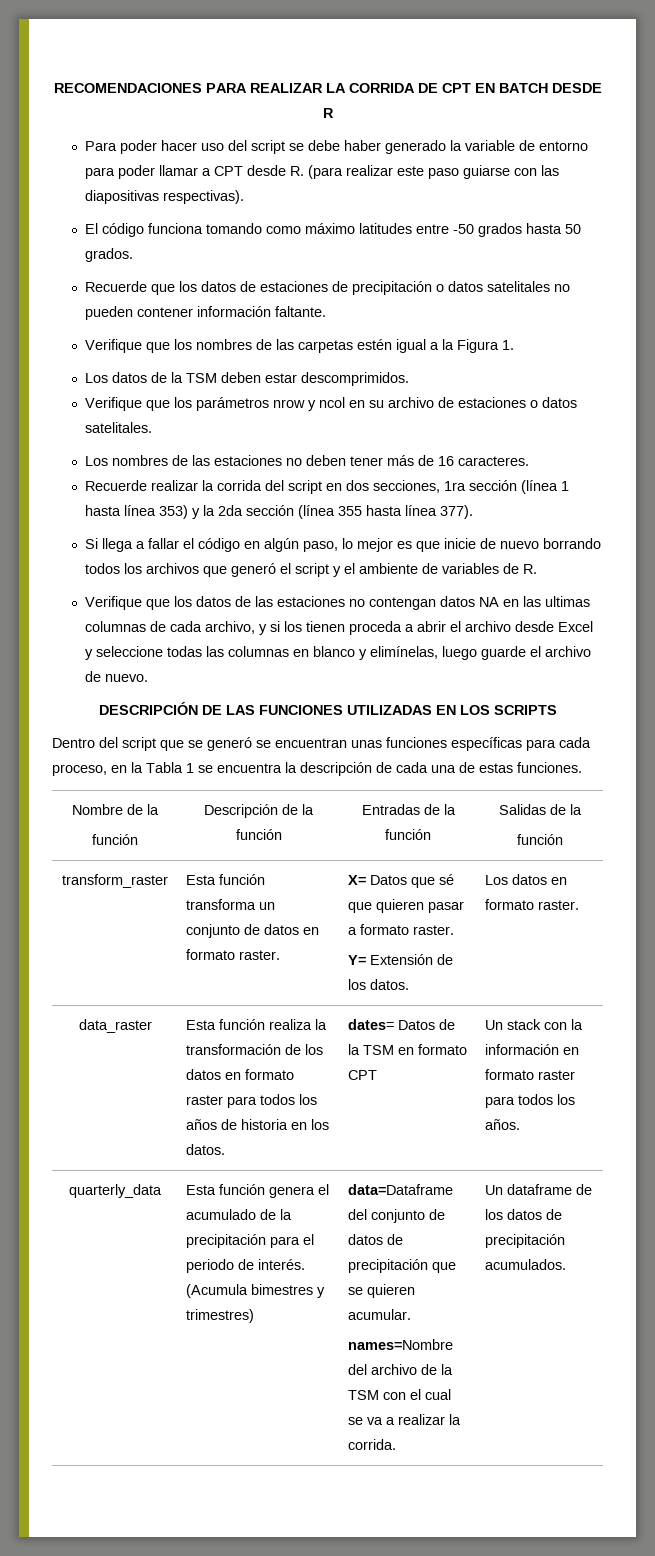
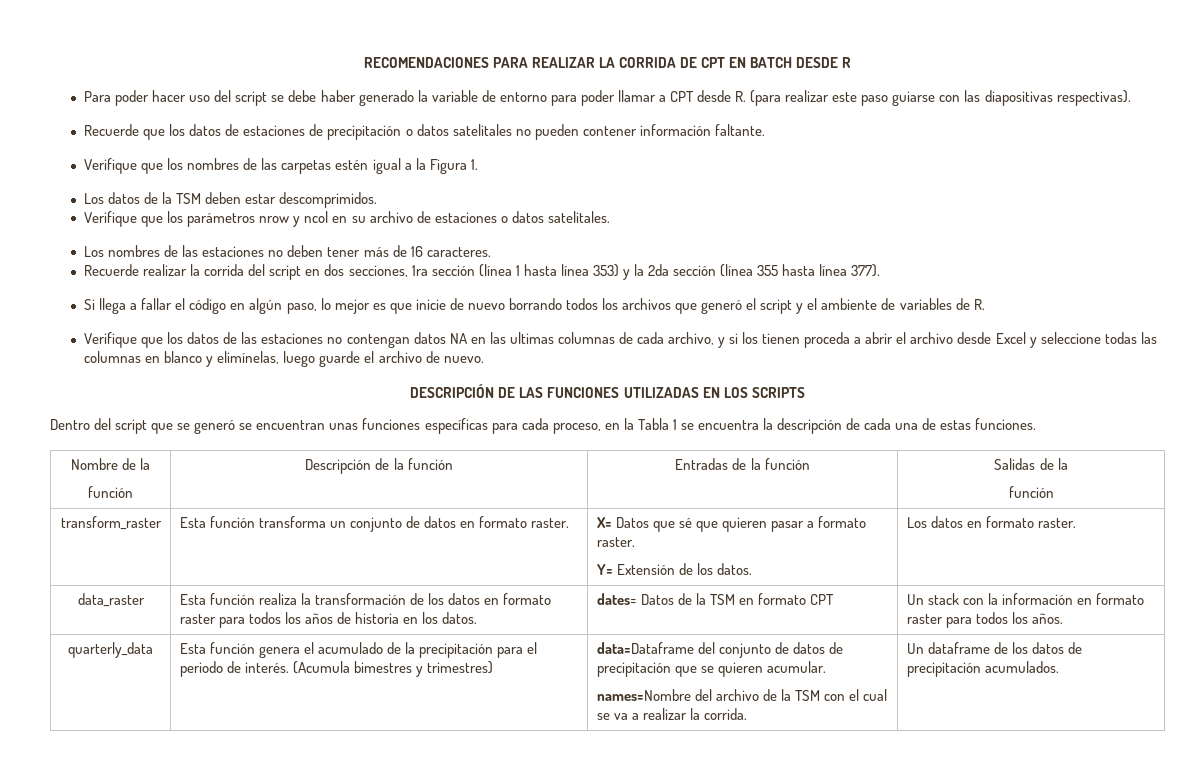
- El código funciona tomando como máximo latitudes entre -50 grados hasta 50 grados.

